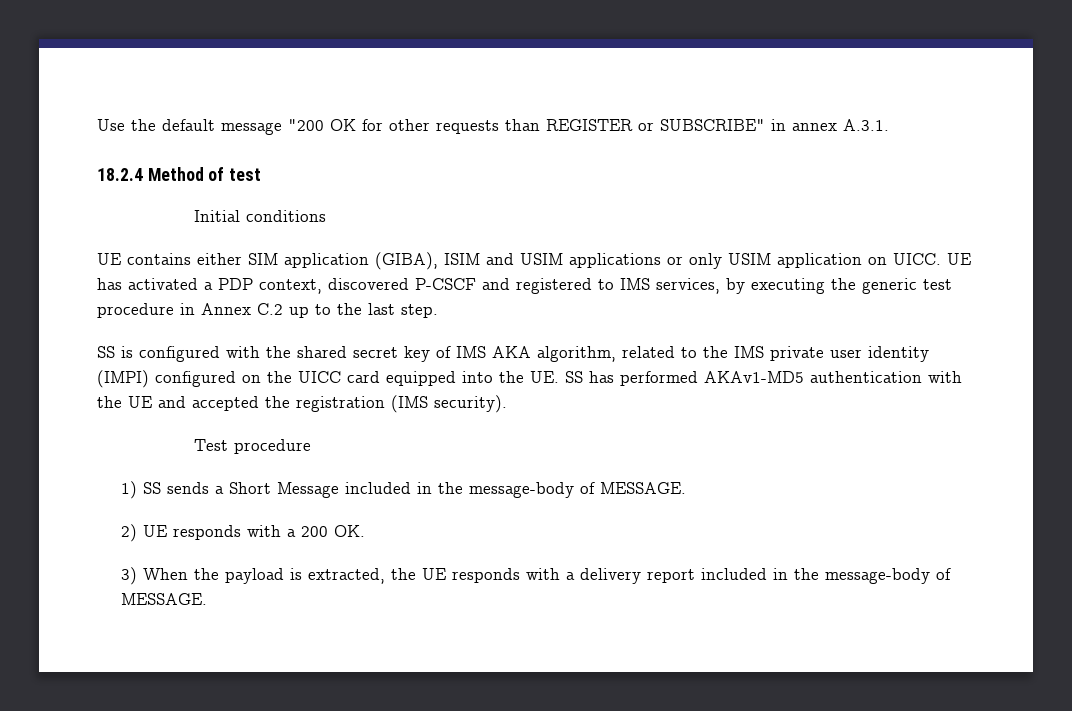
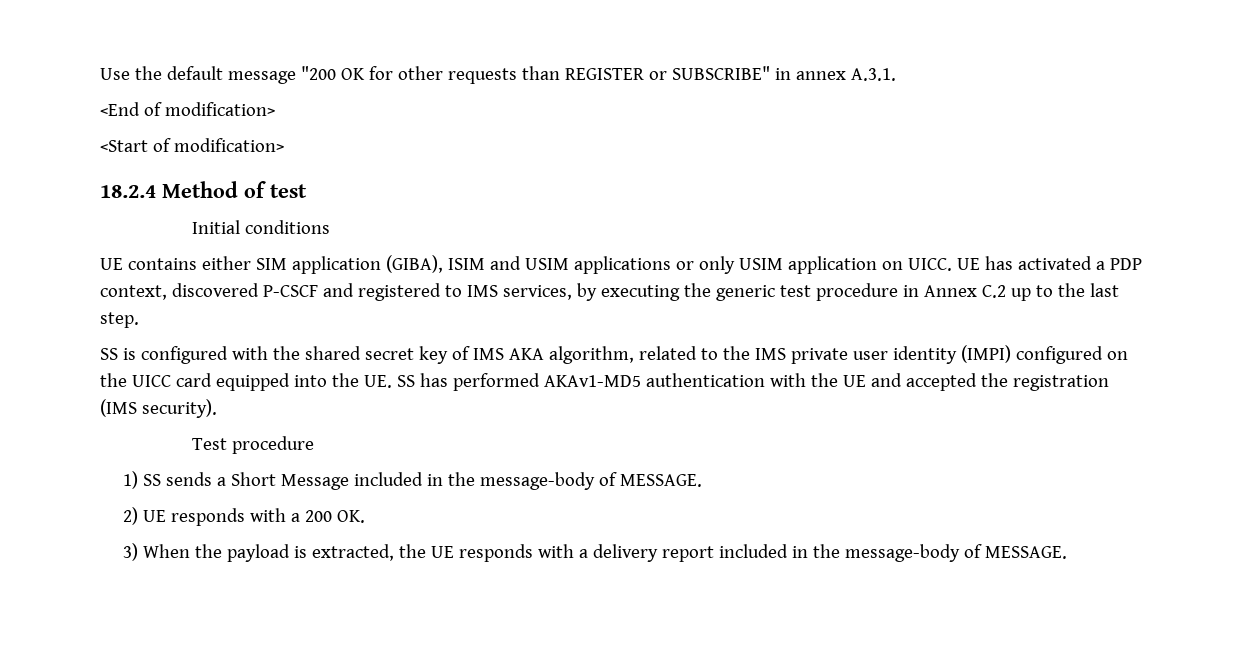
+ <End of modification>
+ <Start of modification>

